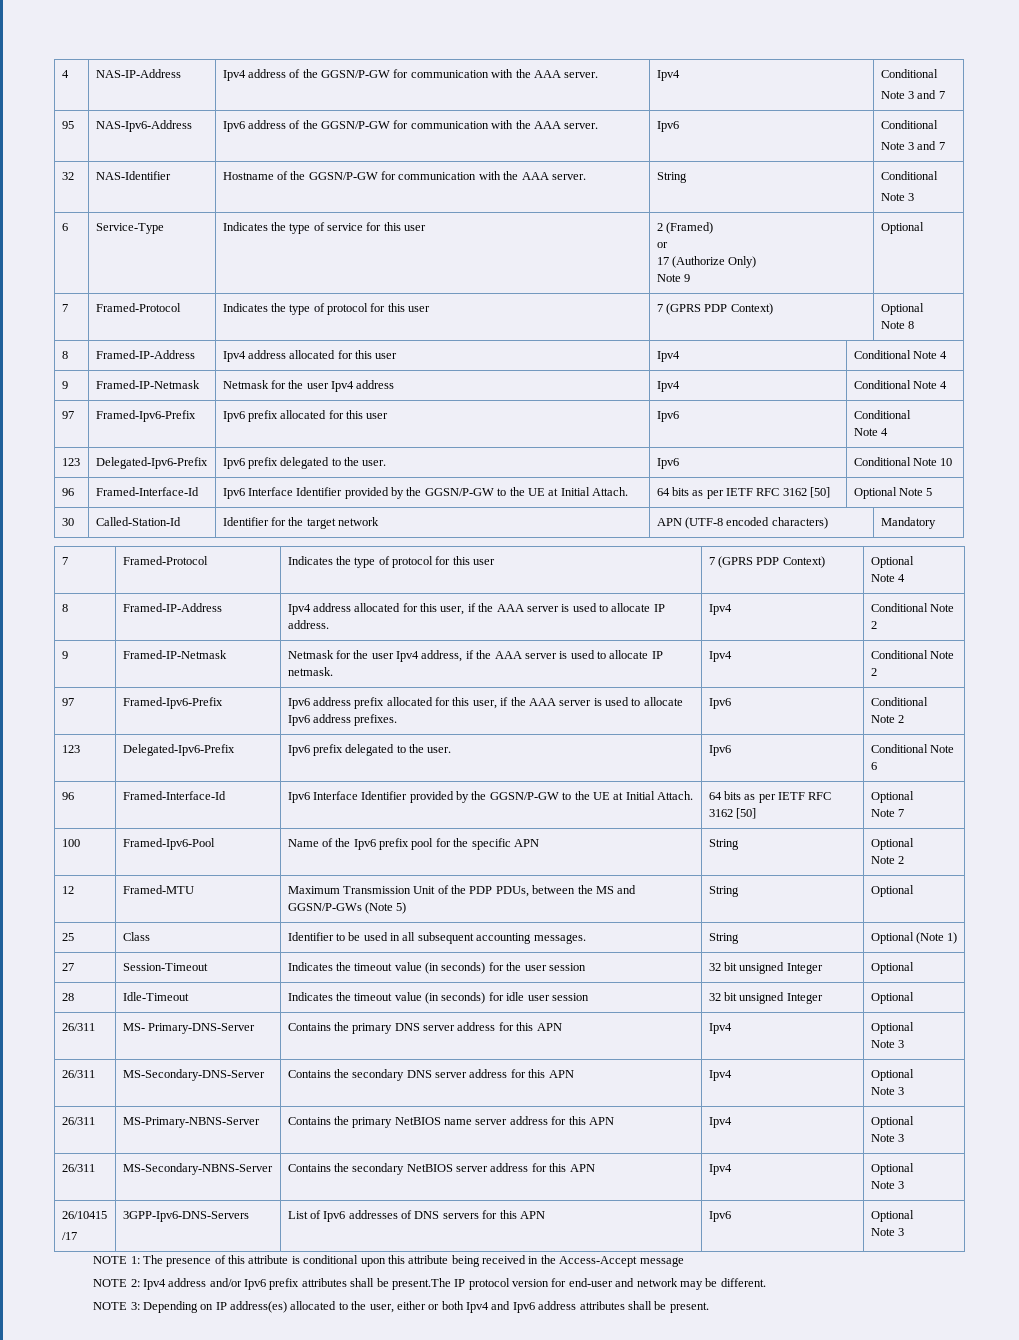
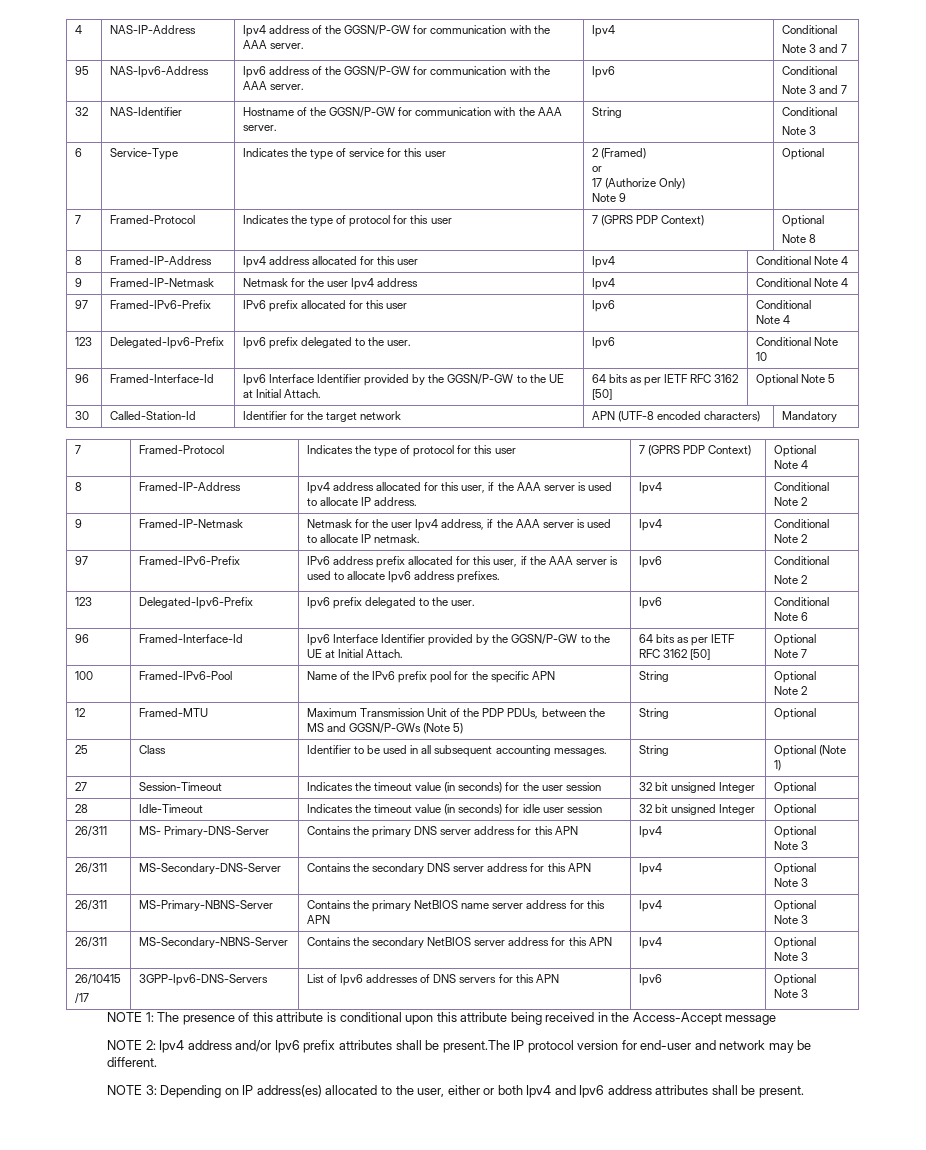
- 97 | Framed-Ipv6-Prefix | Ipv6 prefix allocated for this user | Ipv6 | Conditional
+ 97 | Framed-IPv6-Prefix | IPv6 prefix allocated for this user | Ipv6 | Conditional
- 97 | Framed-Ipv6-Prefix | Ipv6 address prefix allocated for this user, if the AAA server is used to allocate Ipv6 address prefixes. | Ipv6 | Conditional
+ 97 | Framed-IPv6-Prefix | IPv6 address prefix allocated for this user, if the AAA server is used to allocate Ipv6 address prefixes. | Ipv6 | Conditional
- 100 | Framed-Ipv6-Pool | Name of the Ipv6 prefix pool for the specific APN | String | Optional
+ 100 | Framed-IPv6-Pool | Name of the IPv6 prefix pool for the specific APN | String | Optional

